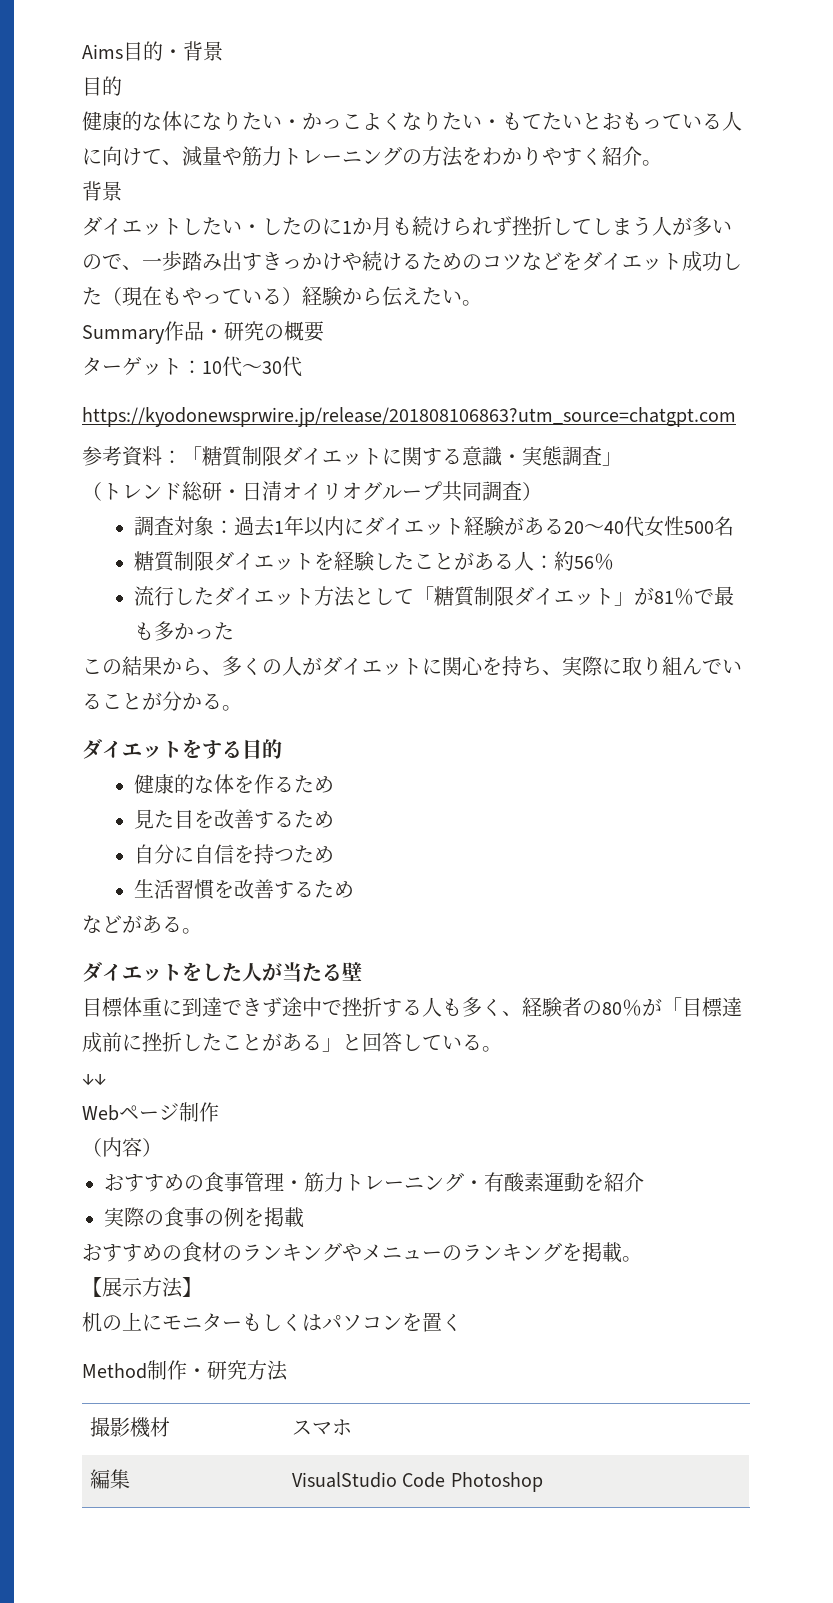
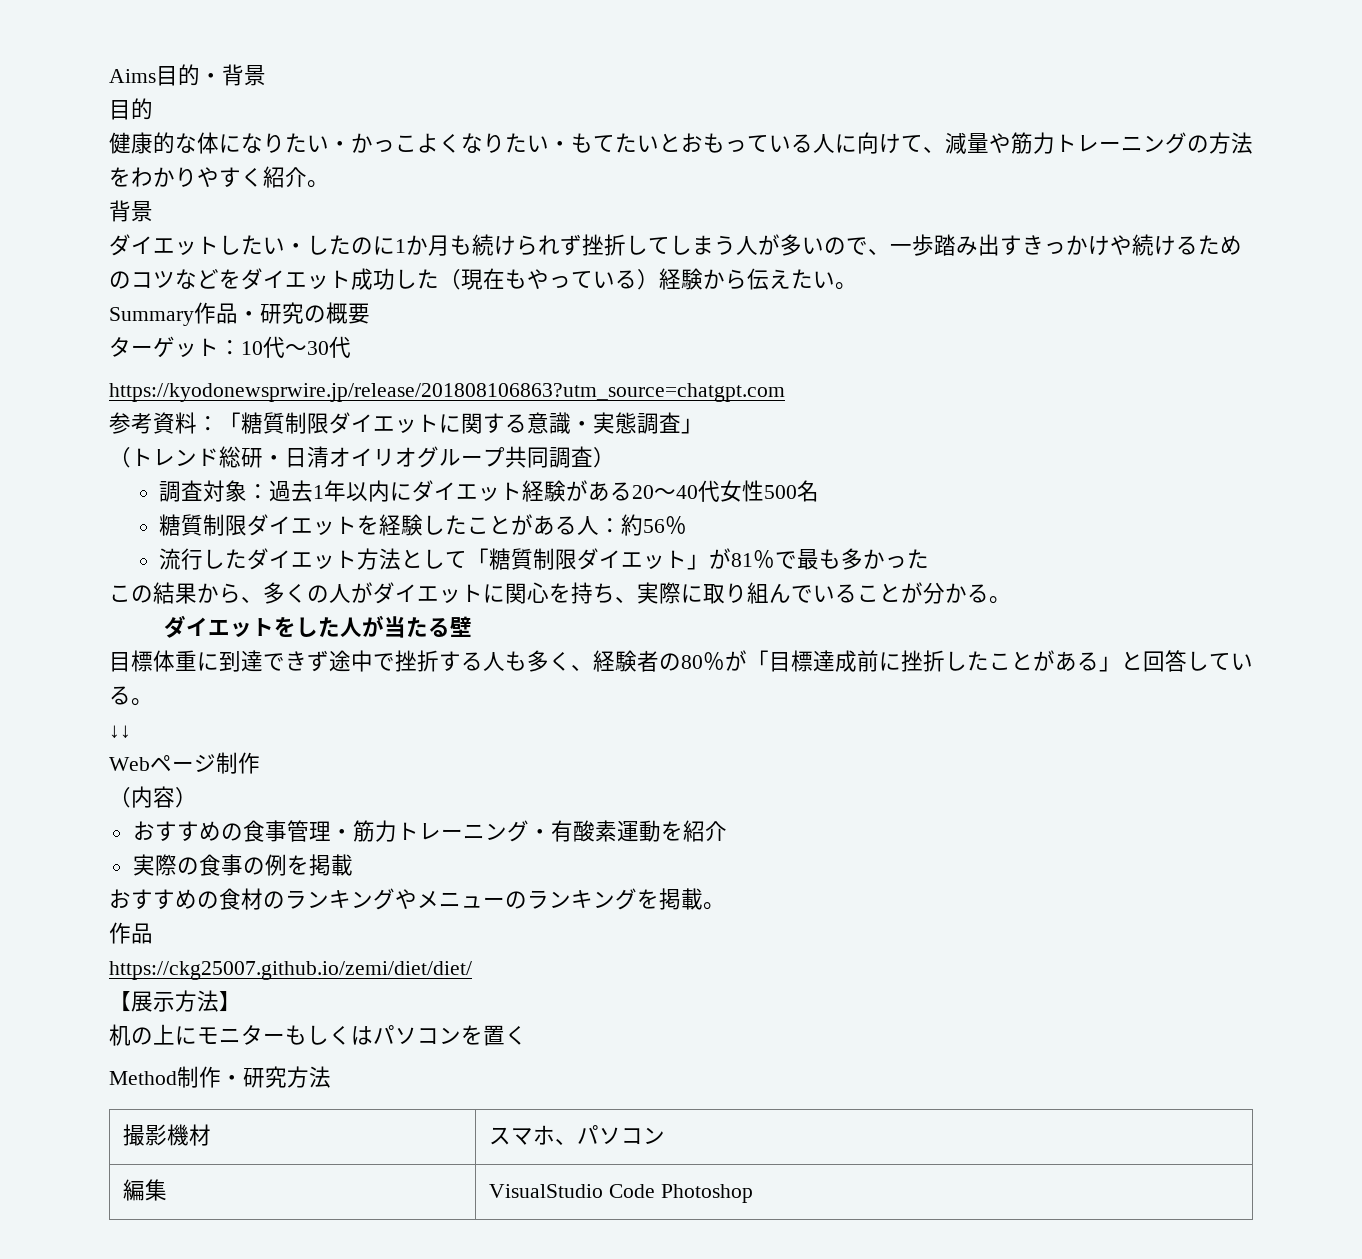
- ダイエットをする目的
- 健康的な体を作るため
- 見た目を改善するため
- 自分に自信を持つため
- 生活習慣を改善するため
- などがある。
  おすすめの食材のランキングやメニューのランキングを掲載。
+ 作品
+ https://ckg25007.github.io/zemi/diet/diet/
- 撮影機材 | スマホ
+ 撮影機材 | スマホ、パソコン

